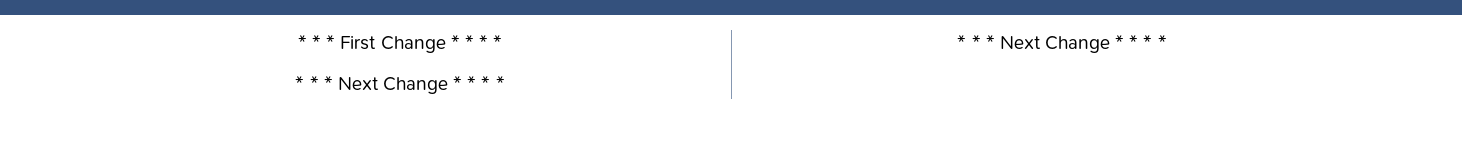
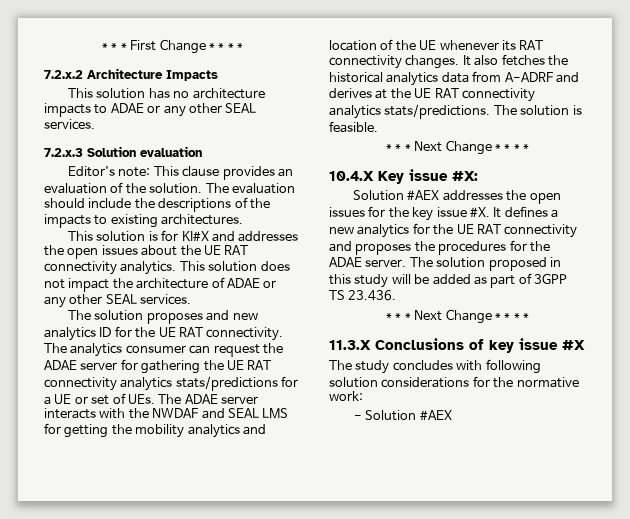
  * * * First Change * * * *
+ 7.2.x.2 Architecture Impacts
+ This solution has no architecture impacts to ADAE or any other SEAL services.
+ 7.2.x.3 Solution evaluation
+ Editor's note: This clause provides an evaluation of the solution. The evaluation should include the descriptions of the impacts to existing architectures.
+ This solution is for KI#X and addresses the open issues about the UE RAT connectivity analytics. This solution does not impact the architecture of ADAE or any other SEAL services.
+ The solution proposes and new analytics ID for the UE RAT connectivity. The analytics consumer can request the ADAE server for gathering the UE RAT connectivity analytics stats/predictions for a UE or set of UEs. The ADAE server interacts with the NWDAF and SEAL LMS for getting the mobility analytics and location of the UE whenever its RAT connectivity changes. It also fetches the historical analytics data from A-ADRF and derives at the UE RAT connectivity analytics stats/predictions. The solution is feasible.
  * * * Next Change * * * *
+ 10.4.X Key issue #X:
+ Solution #AEX addresses the open issues for the key issue #X. It defines a new analytics for the UE RAT connectivity and proposes the procedures for the ADAE server. The solution proposed in this study will be added as part of 3GPP TS 23.436.
  * * * Next Change * * * *
+ 11.3.X Conclusions of key issue #X
+ The study concludes with following solution considerations for the normative work:
+ - Solution #AEX

